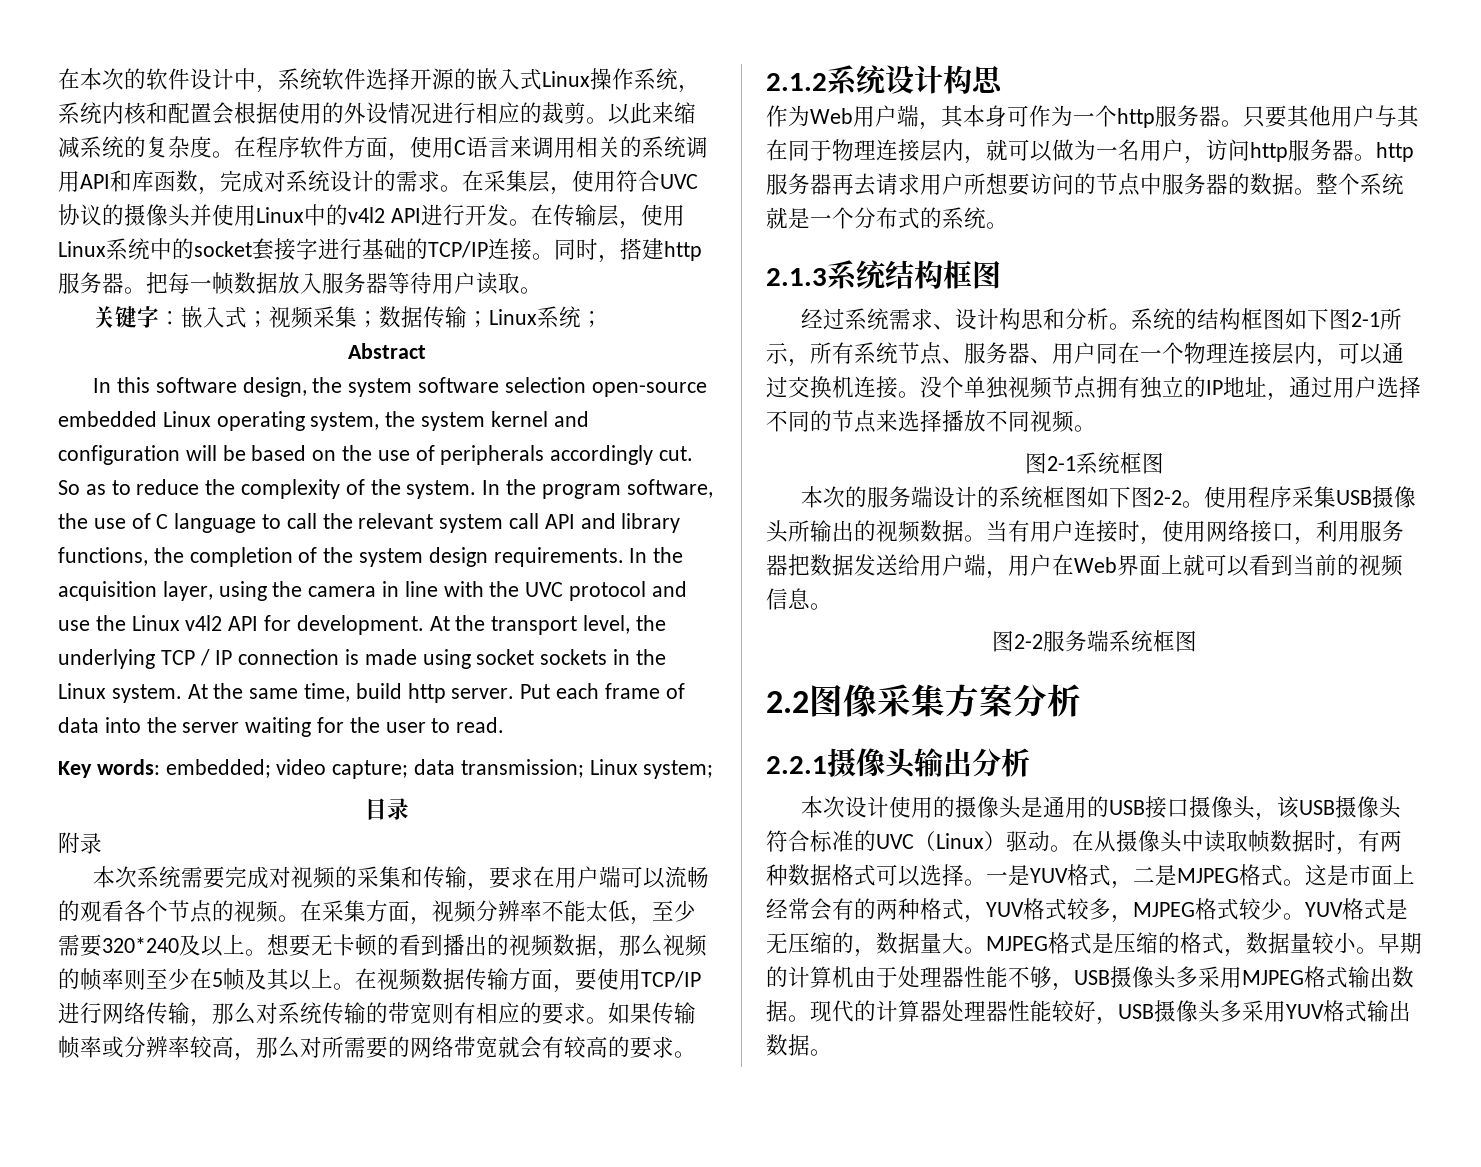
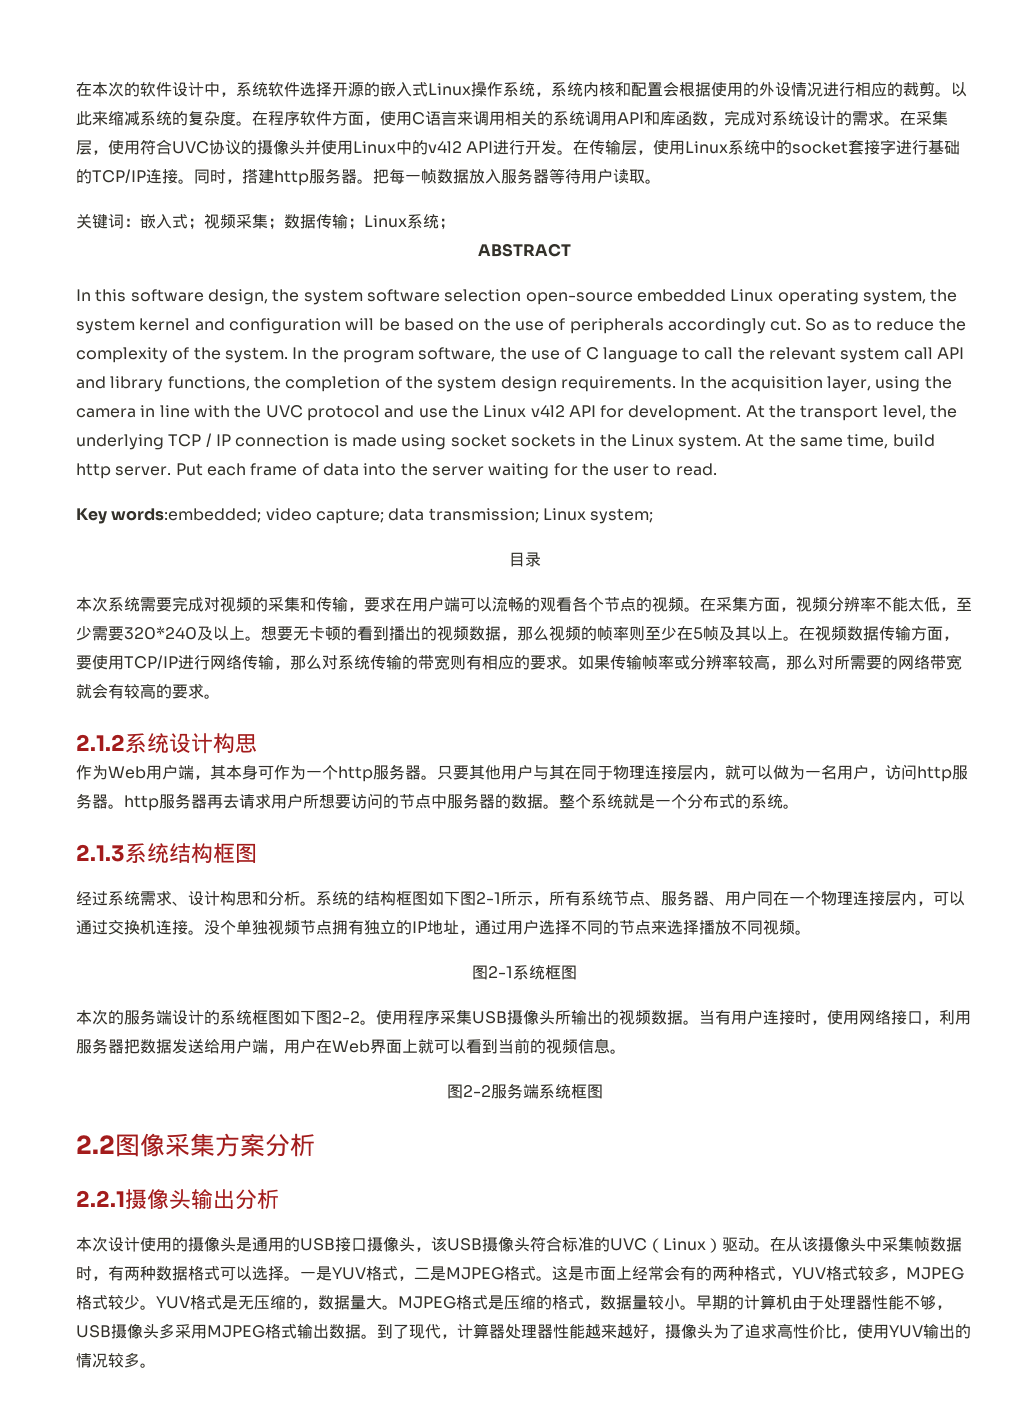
- 关键字：嵌入式；视频采集；数据传输；Linux系统；
+ 关键词：嵌入式；视频采集；数据传输；Linux系统；
- Abstract
+ ABSTRACT
- Key words: embedded; video capture; data transmission; Linux system;
+ Key words:embedded; video capture; data transmission; Linux system;
- 附录
- 在从摄像头中读取帧数据时，有两种数据格式可以选择。
+ 在从该摄像头中采集帧数据时，有两种数据格式可以选择。
- 现代的计算器处理器性能较好，USB摄像头多采用YUV格式输出数据。
+ 到了现代，计算器处理器性能越来越好，摄像头为了追求高性价比，使用YUV输出的情况较多。

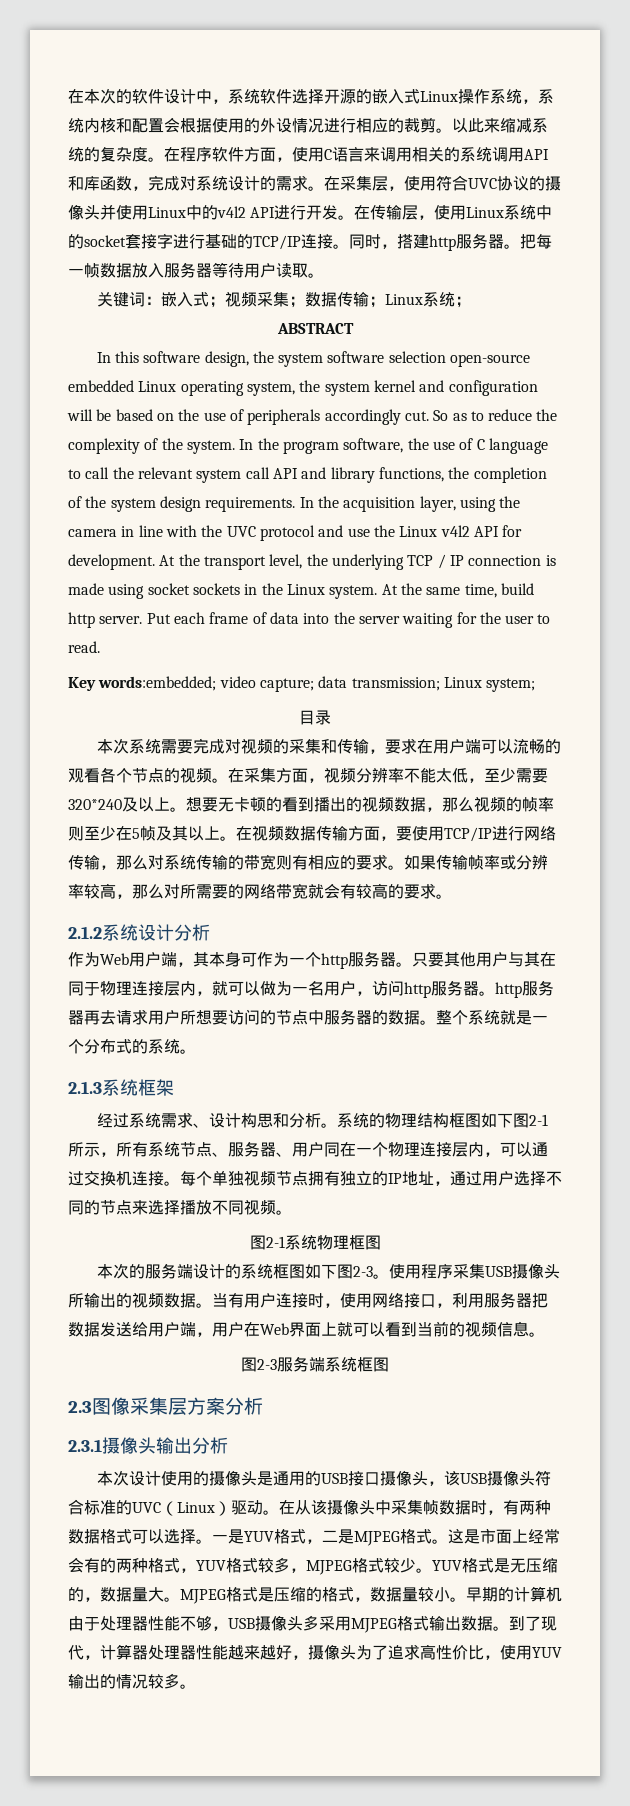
- 2.1.2系统设计构思
+ 2.1.2系统设计分析
- 2.1.3系统结构框图
+ 2.1.3系统框架
- 系统的结构框图如下图2-1所示，所有系统节点、服务器、用户同在一个物理连接层内，可以通过交换机连接。
+ 系统的物理结构框图如下图2-1所示，所有系统节点、服务器、用户同在一个物理连接层内，可以通过交换机连接。
- 没个单独视频节点拥有独立的IP地址，通过用户选择不同的节点来选择播放不同视频。
+ 每个单独视频节点拥有独立的IP地址，通过用户选择不同的节点来选择播放不同视频。
- 图2-1系统框图
+ 图2-1系统物理框图
- 本次的服务端设计的系统框图如下图2-2。
+ 本次的服务端设计的系统框图如下图2-3。
- 图2-2服务端系统框图
+ 图2-3服务端系统框图
- 2.2图像采集方案分析
+ 2.3图像采集层方案分析
- 2.2.1摄像头输出分析
+ 2.3.1摄像头输出分析

